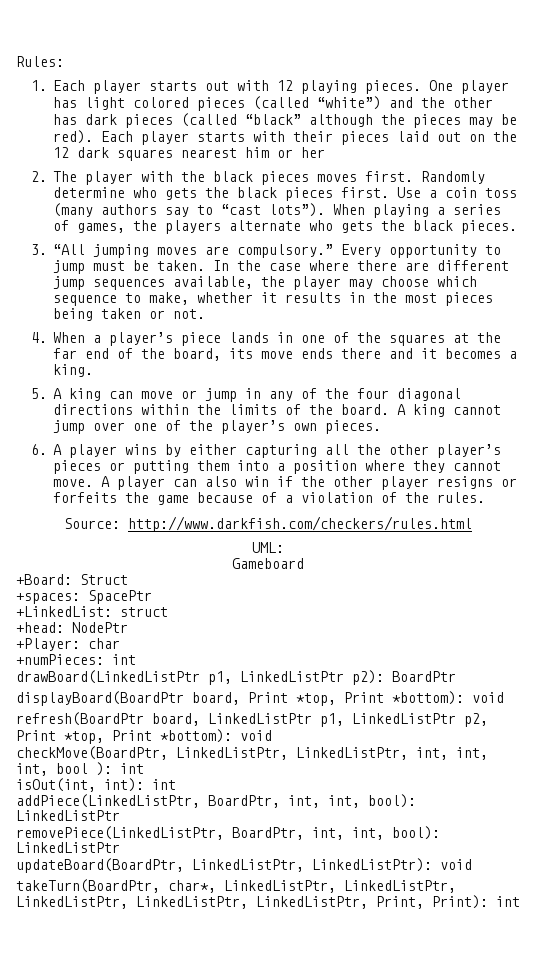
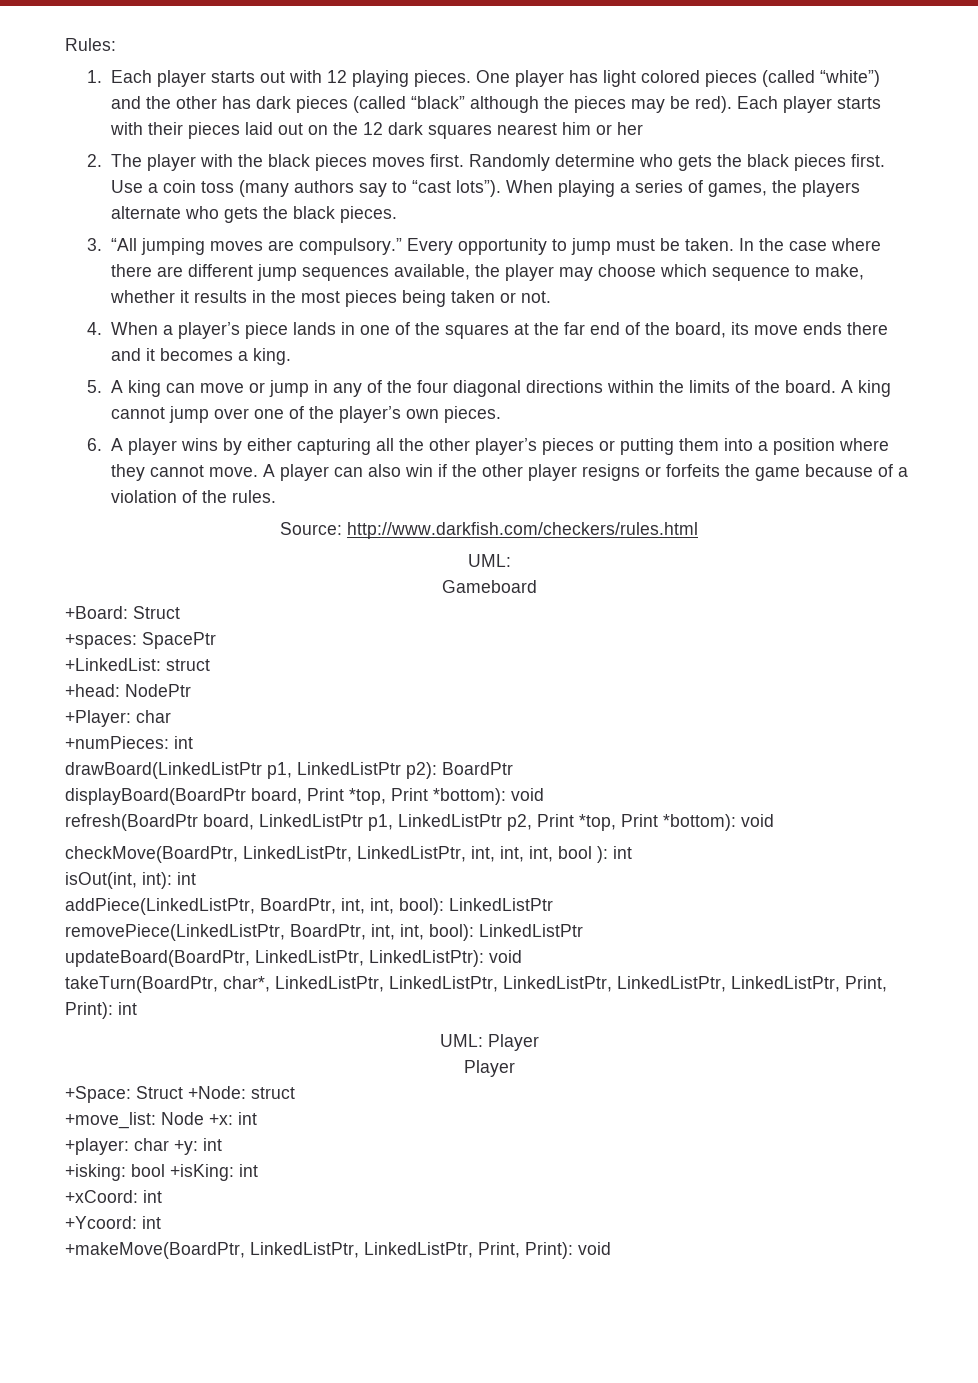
+ UML: Player
+ Player
+ +Space: Struct +Node: struct
+ +move_list: Node +x: int
+ +player: char +y: int
+ +isking: bool +isKing: int
+ +xCoord: int
+ +Ycoord: int
+ +makeMove(BoardPtr, LinkedListPtr, LinkedListPtr, Print, Print): void

